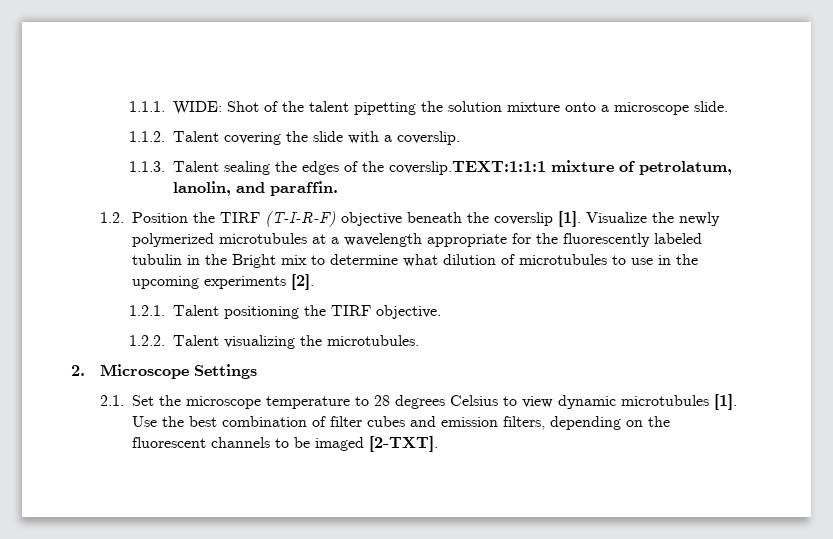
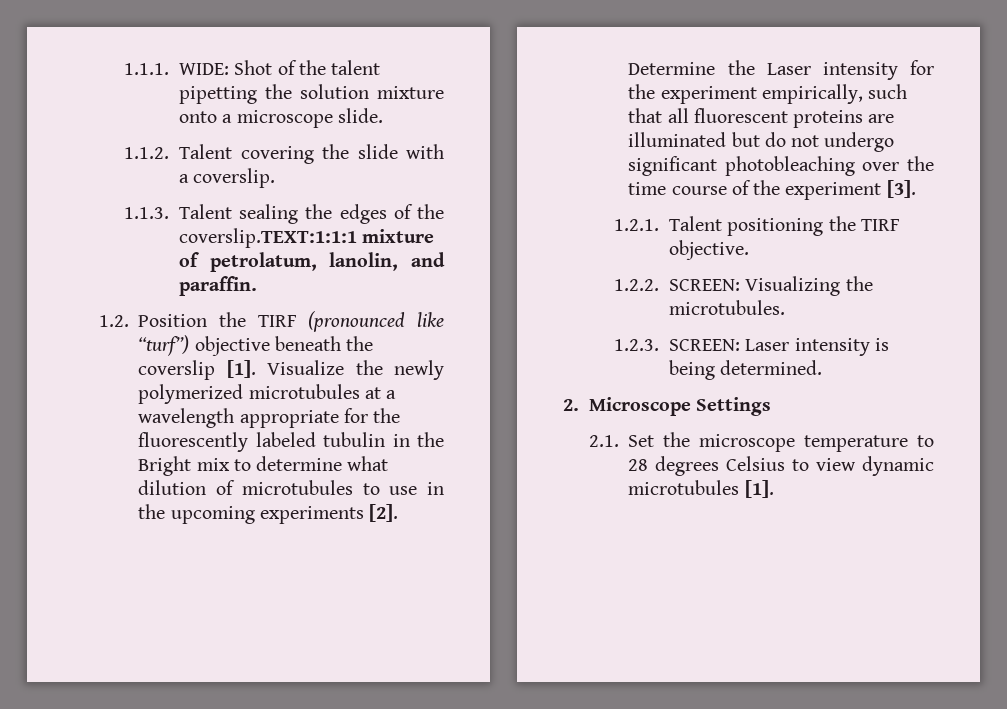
- 1.2. Position the TIRF (T-I-R-F) objective beneath the coverslip [1].
+ 1.2. Position the TIRF (pronounced like “turf”) objective beneath the coverslip [1].
+ Determine the Laser intensity for the experiment empirically, such that all fluorescent proteins are illuminated but do not undergo significant photobleaching over the time course of the experiment [3].
- 1.2.2. Talent visualizing the microtubules.
+ 1.2.2. SCREEN: Visualizing the microtubules.
+ 1.2.3. SCREEN: Laser intensity is being determined.
- Use the best combination of filter cubes and emission filters, depending on the fluorescent channels to be imaged [2-TXT].

